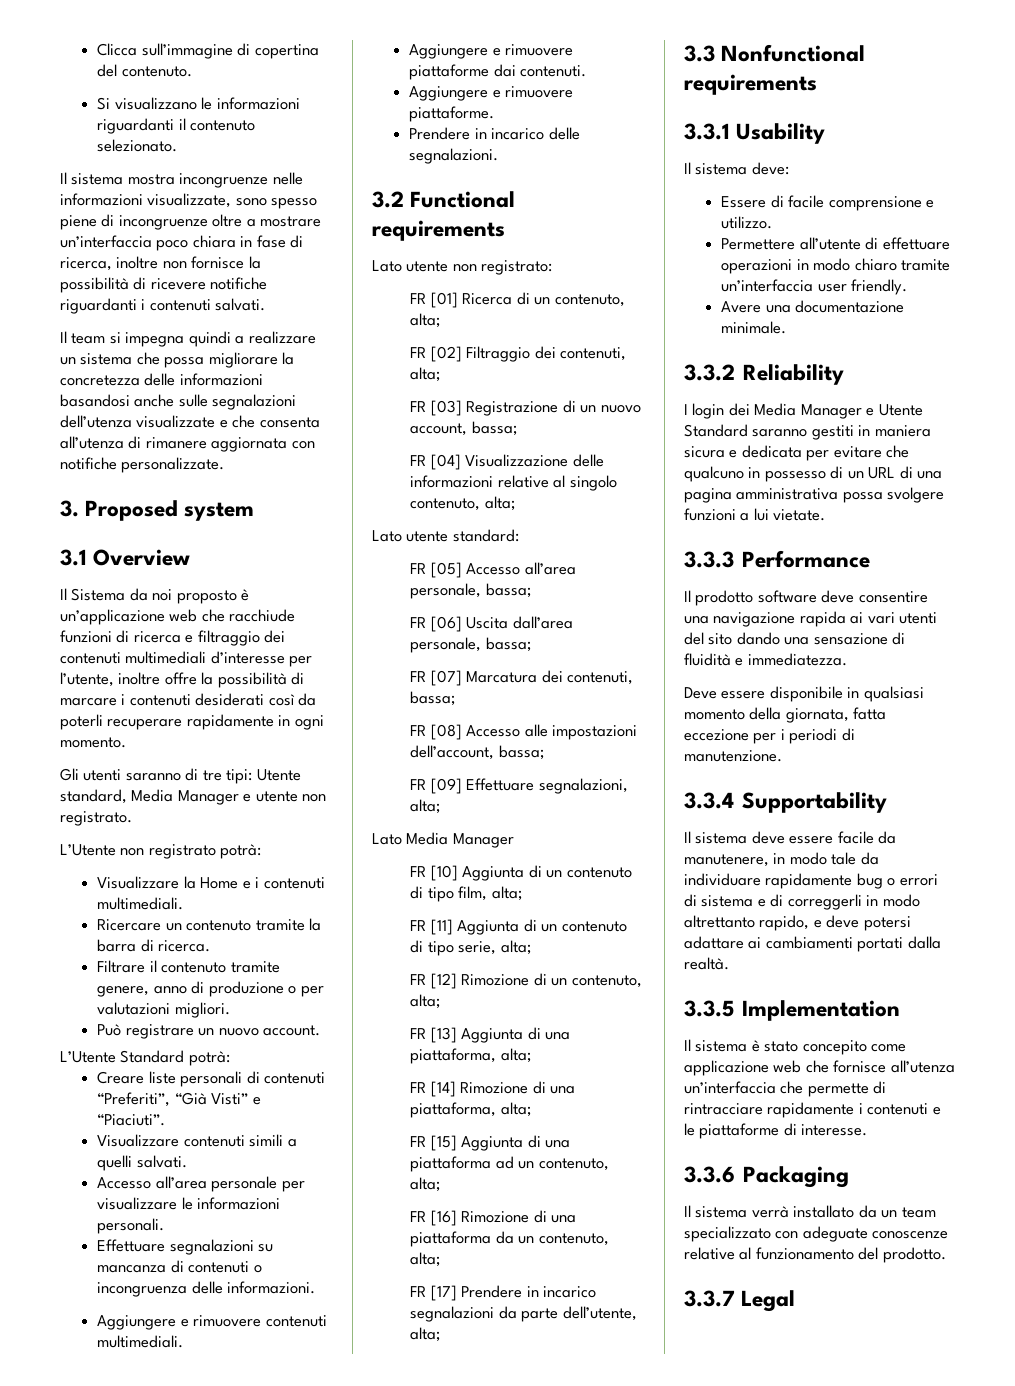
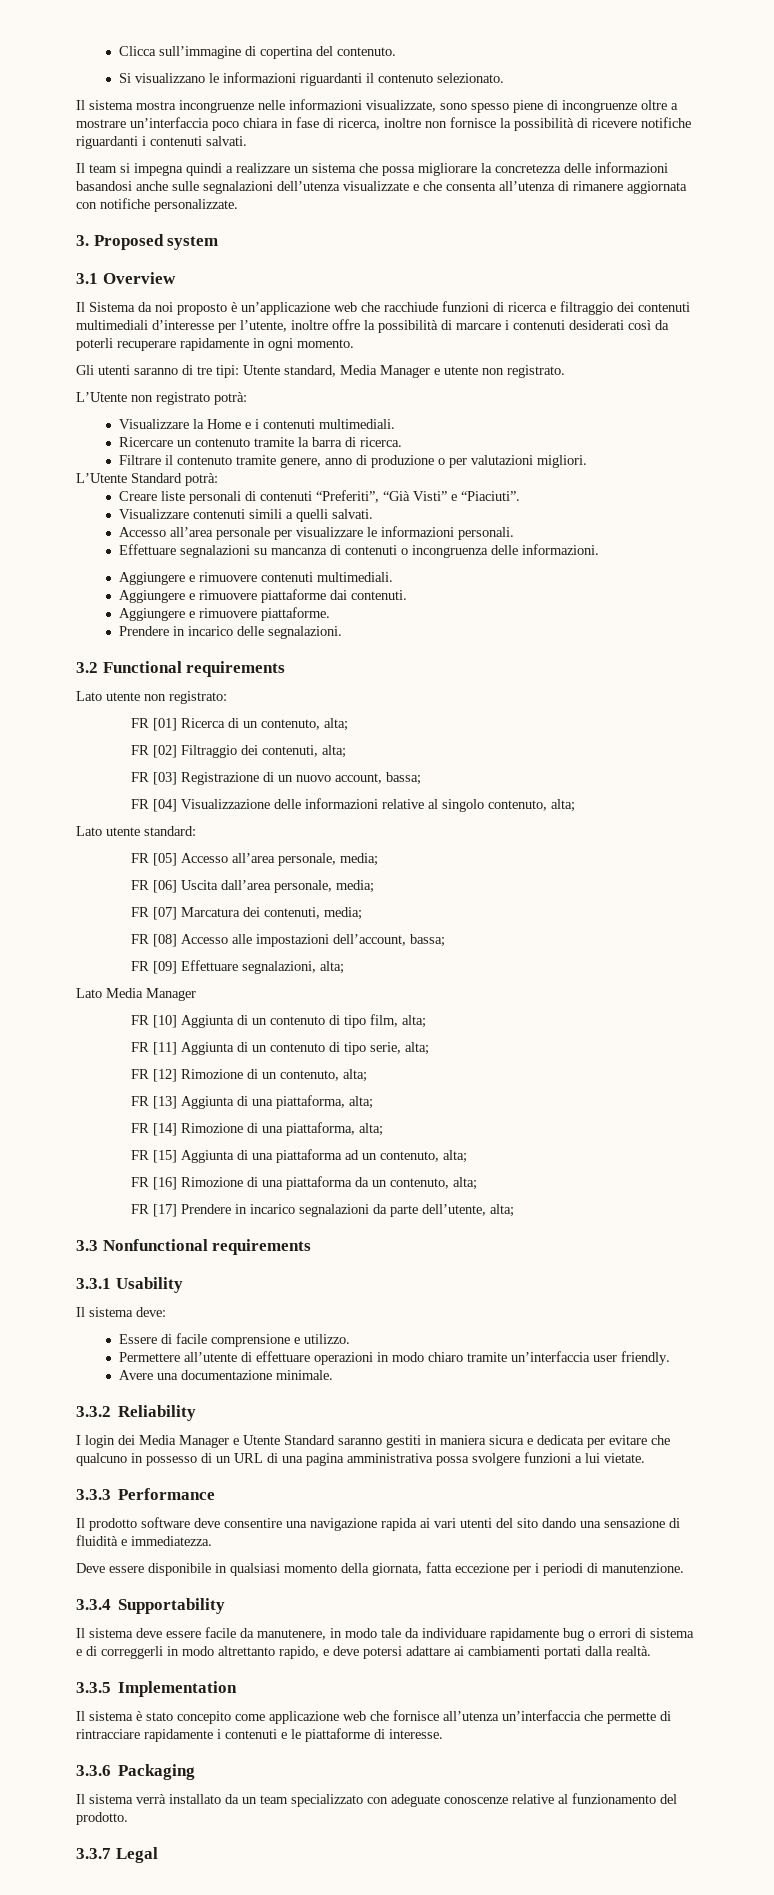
- Può registrare un nuovo account.
- FR [05] Accesso all’area personale, bassa;
+ FR [05] Accesso all’area personale, media;
- FR [06] Uscita dall’area personale, bassa;
+ FR [06] Uscita dall’area personale, media;
- FR [07] Marcatura dei contenuti, bassa;
+ FR [07] Marcatura dei contenuti, media;

